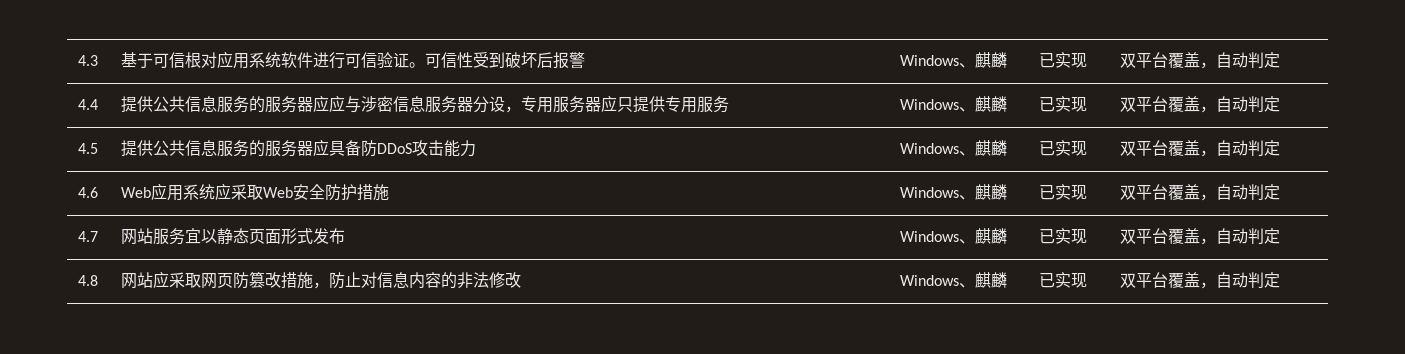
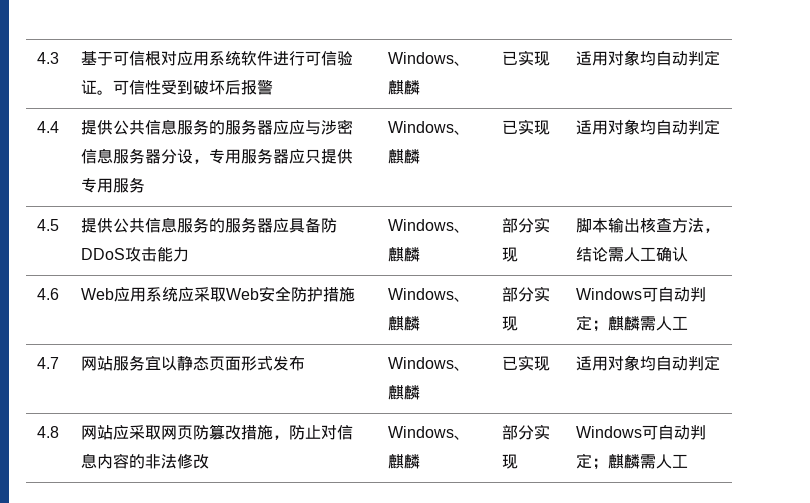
- 4.3 | 基于可信根对应用系统软件进行可信验证。可信性受到破坏后报警 | Windows、麒麟 | 已实现 | 双平台覆盖，自动判定
+ 4.3 | 基于可信根对应用系统软件进行可信验证。可信性受到破坏后报警 | Windows、麒麟 | 已实现 | 适用对象均自动判定
- 4.4 | 提供公共信息服务的服务器应应与涉密信息服务器分设，专用服务器应只提供专用服务 | Windows、麒麟 | 已实现 | 双平台覆盖，自动判定
+ 4.4 | 提供公共信息服务的服务器应应与涉密信息服务器分设，专用服务器应只提供专用服务 | Windows、麒麟 | 已实现 | 适用对象均自动判定
- 4.5 | 提供公共信息服务的服务器应具备防DDoS攻击能力 | Windows、麒麟 | 已实现 | 双平台覆盖，自动判定
+ 4.5 | 提供公共信息服务的服务器应具备防DDoS攻击能力 | Windows、麒麟 | 部分实现 | 脚本输出核查方法，结论需人工确认
- 4.6 | Web应用系统应采取Web安全防护措施 | Windows、麒麟 | 已实现 | 双平台覆盖，自动判定
+ 4.6 | Web应用系统应采取Web安全防护措施 | Windows、麒麟 | 部分实现 | Windows可自动判定；麒麟需人工
- 4.7 | 网站服务宜以静态页面形式发布 | Windows、麒麟 | 已实现 | 双平台覆盖，自动判定
+ 4.7 | 网站服务宜以静态页面形式发布 | Windows、麒麟 | 已实现 | 适用对象均自动判定
- 4.8 | 网站应采取网页防篡改措施，防止对信息内容的非法修改 | Windows、麒麟 | 已实现 | 双平台覆盖，自动判定
+ 4.8 | 网站应采取网页防篡改措施，防止对信息内容的非法修改 | Windows、麒麟 | 部分实现 | Windows可自动判定；麒麟需人工

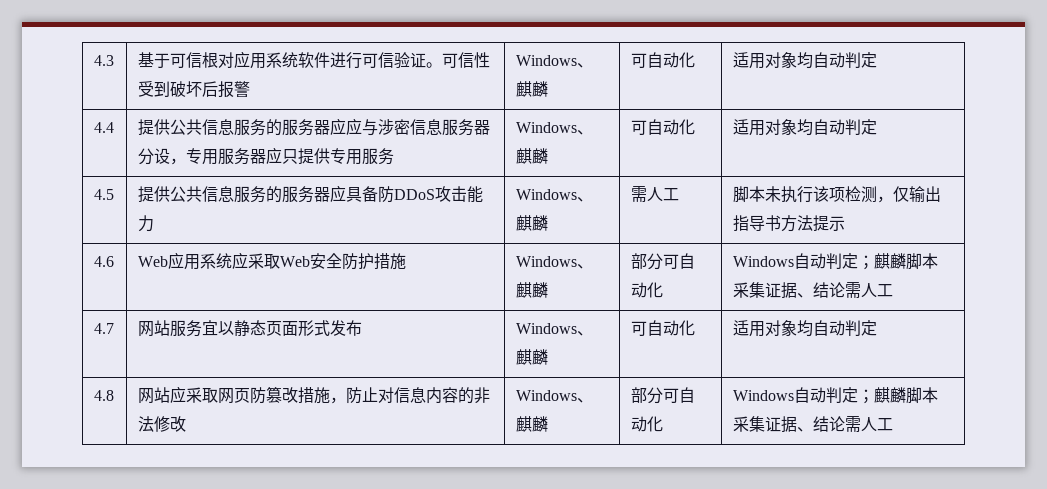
- 4.3 | 基于可信根对应用系统软件进行可信验证。可信性受到破坏后报警 | Windows、麒麟 | 已实现 | 适用对象均自动判定
+ 4.3 | 基于可信根对应用系统软件进行可信验证。可信性受到破坏后报警 | Windows、麒麟 | 可自动化 | 适用对象均自动判定
- 4.4 | 提供公共信息服务的服务器应应与涉密信息服务器分设，专用服务器应只提供专用服务 | Windows、麒麟 | 已实现 | 适用对象均自动判定
+ 4.4 | 提供公共信息服务的服务器应应与涉密信息服务器分设，专用服务器应只提供专用服务 | Windows、麒麟 | 可自动化 | 适用对象均自动判定
- 4.5 | 提供公共信息服务的服务器应具备防DDoS攻击能力 | Windows、麒麟 | 部分实现 | 脚本输出核查方法，结论需人工确认
+ 4.5 | 提供公共信息服务的服务器应具备防DDoS攻击能力 | Windows、麒麟 | 需人工 | 脚本未执行该项检测，仅输出指导书方法提示
- 4.6 | Web应用系统应采取Web安全防护措施 | Windows、麒麟 | 部分实现 | Windows可自动判定；麒麟需人工
+ 4.6 | Web应用系统应采取Web安全防护措施 | Windows、麒麟 | 部分可自动化 | Windows自动判定；麒麟脚本采集证据、结论需人工
- 4.7 | 网站服务宜以静态页面形式发布 | Windows、麒麟 | 已实现 | 适用对象均自动判定
+ 4.7 | 网站服务宜以静态页面形式发布 | Windows、麒麟 | 可自动化 | 适用对象均自动判定
- 4.8 | 网站应采取网页防篡改措施，防止对信息内容的非法修改 | Windows、麒麟 | 部分实现 | Windows可自动判定；麒麟需人工
+ 4.8 | 网站应采取网页防篡改措施，防止对信息内容的非法修改 | Windows、麒麟 | 部分可自动化 | Windows自动判定；麒麟脚本采集证据、结论需人工

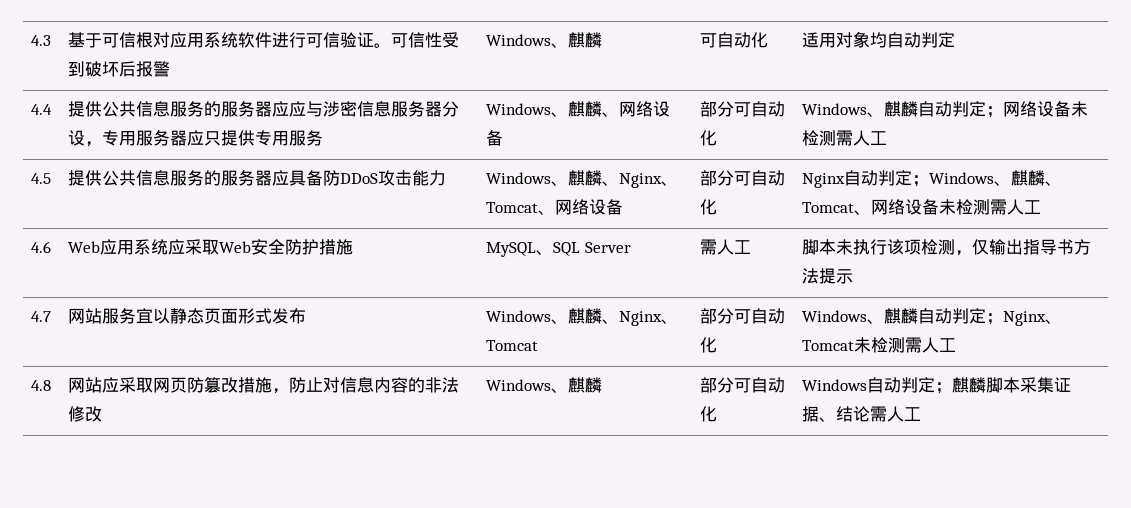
- 4.4 | 提供公共信息服务的服务器应应与涉密信息服务器分设，专用服务器应只提供专用服务 | Windows、麒麟 | 可自动化 | 适用对象均自动判定
+ 4.4 | 提供公共信息服务的服务器应应与涉密信息服务器分设，专用服务器应只提供专用服务 | Windows、麒麟、网络设备 | 部分可自动化 | Windows、麒麟自动判定；网络设备未检测需人工
- 4.5 | 提供公共信息服务的服务器应具备防DDoS攻击能力 | Windows、麒麟 | 需人工 | 脚本未执行该项检测，仅输出指导书方法提示
+ 4.5 | 提供公共信息服务的服务器应具备防DDoS攻击能力 | Windows、麒麟、Nginx、Tomcat、网络设备 | 部分可自动化 | Nginx自动判定；Windows、麒麟、Tomcat、网络设备未检测需人工
+ 4.6 | Web应用系统应采取Web安全防护措施 | MySQL、SQL Server | 需人工 | 脚本未执行该项检测，仅输出指导书方法提示
- 4.6 | Web应用系统应采取Web安全防护措施 | Windows、麒麟 | 部分可自动化 | Windows自动判定；麒麟脚本采集证据、结论需人工
- 4.7 | 网站服务宜以静态页面形式发布 | Windows、麒麟 | 可自动化 | 适用对象均自动判定
+ 4.7 | 网站服务宜以静态页面形式发布 | Windows、麒麟、Nginx、Tomcat | 部分可自动化 | Windows、麒麟自动判定；Nginx、Tomcat未检测需人工

